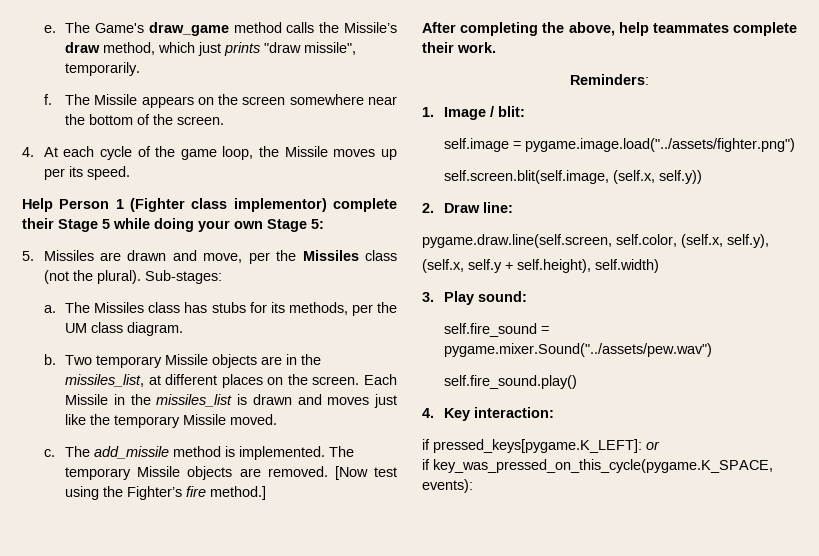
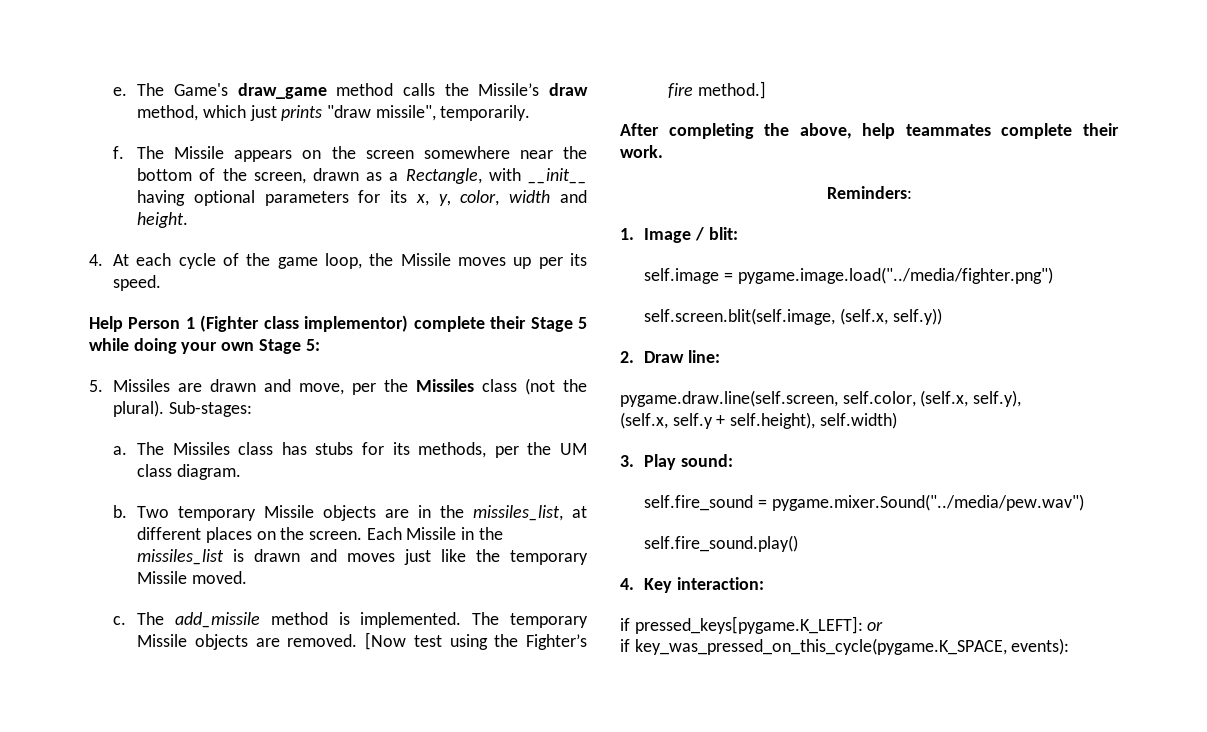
- The Missile appears on the screen somewhere near the bottom of the screen.
+ The Missile appears on the screen somewhere near the bottom of the screen, drawn as a Rectangle, with __init__ having optional parameters for its x, y, color, width and height.
- self.image = pygame.image.load("../assets/fighter.png")
+ self.image = pygame.image.load("../media/fighter.png")
- self.fire_sound = pygame.mixer.Sound("../assets/pew.wav")
+ self.fire_sound = pygame.mixer.Sound("../media/pew.wav")

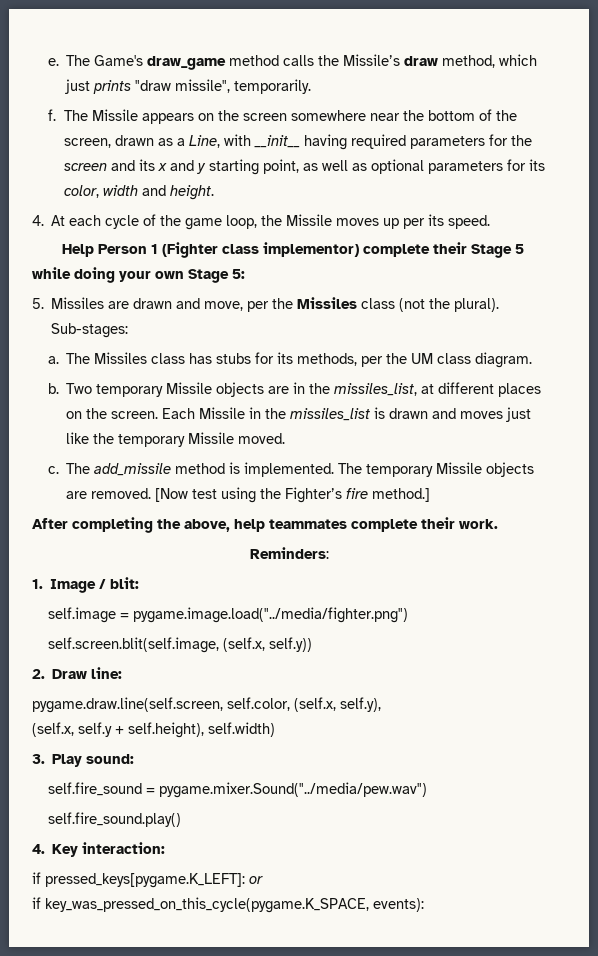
- The Missile appears on the screen somewhere near the bottom of the screen, drawn as a Rectangle, with __init__ having optional parameters for its x, y, color, width and height.
+ The Missile appears on the screen somewhere near the bottom of the screen, drawn as a Line, with __init__ having required parameters for the screen and its x and y starting point, as well as optional parameters for its color, width and height.

